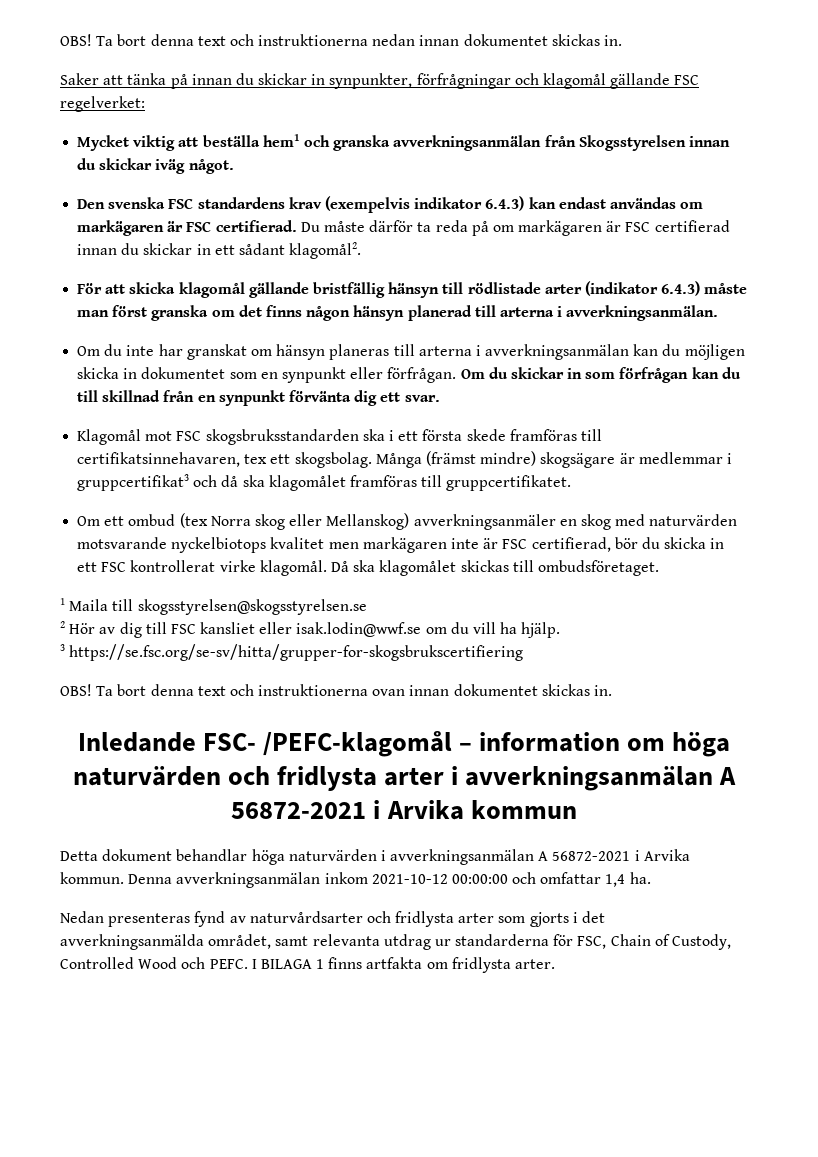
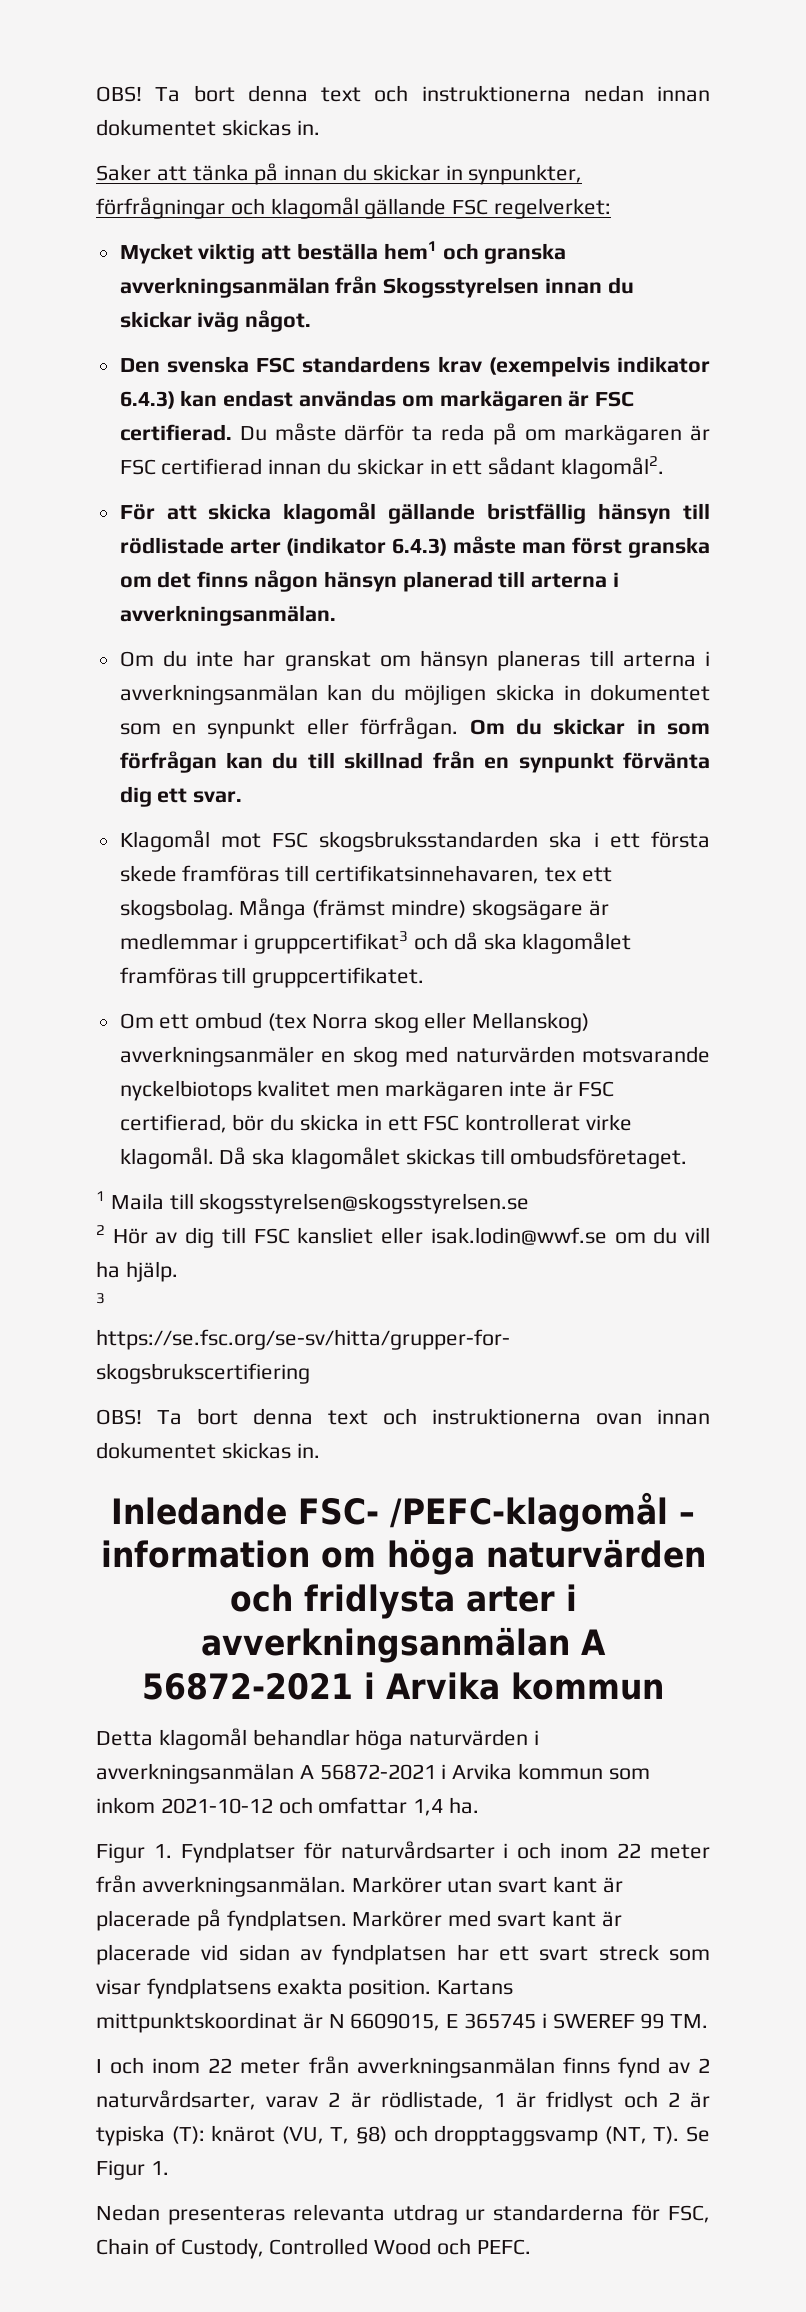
- Detta dokument behandlar höga naturvärden i avverkningsanmälan A 56872-2021 i Arvika kommun. Denna avverkningsanmälan inkom 2021-10-12 00:00:00 och omfattar 1,4 ha.
+ Detta klagomål behandlar höga naturvärden i avverkningsanmälan A 56872-2021 i Arvika kommun som inkom 2021-10-12 och omfattar 1,4 ha.
- Nedan presenteras fynd av naturvårdsarter och fridlysta arter som gjorts i det avverkningsanmälda området, samt relevanta utdrag ur standarderna för FSC, Chain of Custody, Controlled Wood och PEFC. I BILAGA 1 finns artfakta om fridlysta arter.
+ Figur 1. Fyndplatser för naturvårdsarter i och inom 22 meter från avverkningsanmälan. Markörer utan svart kant är placerade på fyndplatsen. Markörer med svart kant är placerade vid sidan av fyndplatsen har ett svart streck som visar fyndplatsens exakta position. Kartans mittpunktskoordinat är N 6609015, E 365745 i SWEREF 99 TM.
+ I och inom 22 meter från avverkningsanmälan finns fynd av 2 naturvårdsarter, varav 2 är rödlistade, 1 är fridlyst och 2 är typiska (T): knärot (VU, T, §8) och dropptaggsvamp (NT, T). Se Figur 1.
+ Nedan presenteras relevanta utdrag ur standarderna för FSC, Chain of Custody, Controlled Wood och PEFC.

